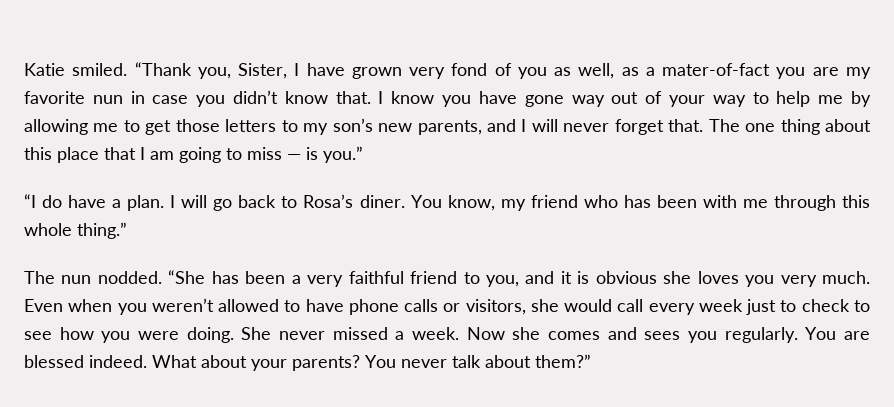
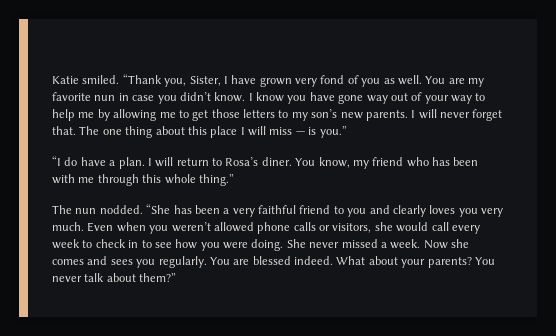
- “Thank you, Sister, I have grown very fond of you as well, as a mater-of-fact you are my favorite nun in case you didn’t know that.
+ “Thank you, Sister, I have grown very fond of you as well. You are my favorite nun in case you didn’t know.
- I know you have gone way out of your way to help me by allowing me to get those letters to my son’s new parents, and I will never forget that.
+ I know you have gone way out of your way to help me by allowing me to get those letters to my son’s new parents. I will never forget that.
- The one thing about this place that I am going to miss — is you.”
+ The one thing about this place I will miss — is you.”
- I will go back to Rosa’s diner.
+ I will return to Rosa’s diner.
- “She has been a very faithful friend to you, and it is obvious she loves you very much.
+ “She has been a very faithful friend to you and clearly loves you very much.
- Even when you weren’t allowed to have phone calls or visitors, she would call every week just to check to see how you were doing.
+ Even when you weren’t allowed phone calls or visitors, she would call every week to check in to see how you were doing.

